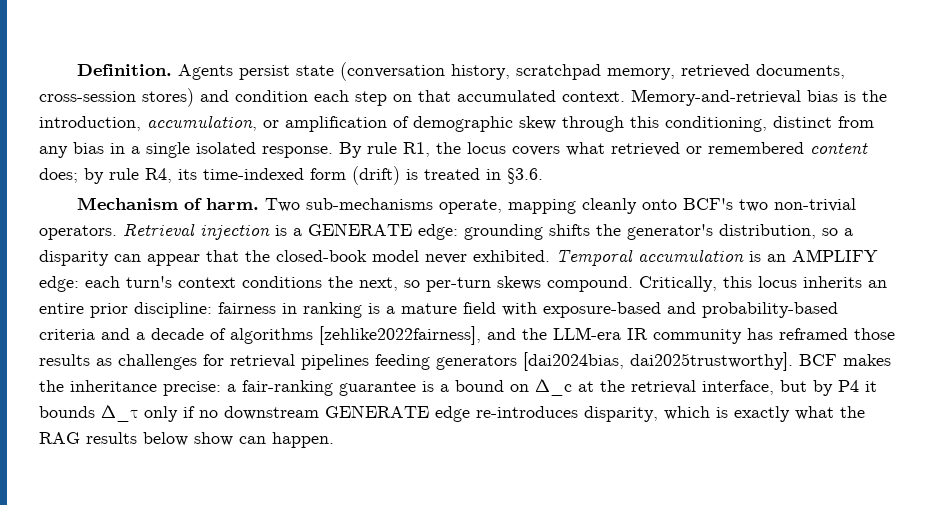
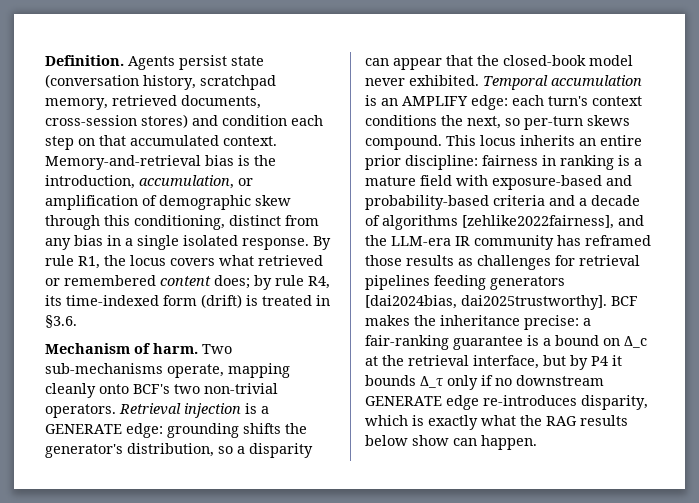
- Critically, this locus inherits an entire prior discipline: fairness in ranking is a mature field with exposure-based and probability-based criteria and a decade of algorithms [zehlike2022fairness], and the LLM-era IR community has reframed those results as challenges for retrieval pipelines feeding generators [dai2024bias, dai2025trustworthy].
+ This locus inherits an entire prior discipline: fairness in ranking is a mature field with exposure-based and probability-based criteria and a decade of algorithms [zehlike2022fairness], and the LLM-era IR community has reframed those results as challenges for retrieval pipelines feeding generators [dai2024bias, dai2025trustworthy].

